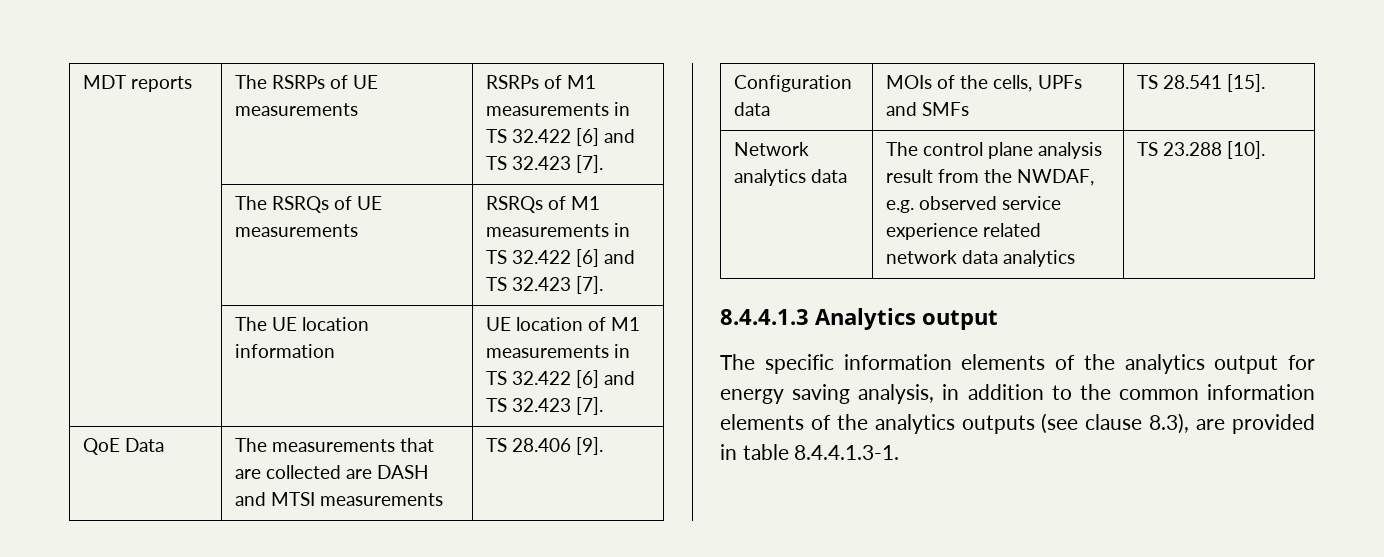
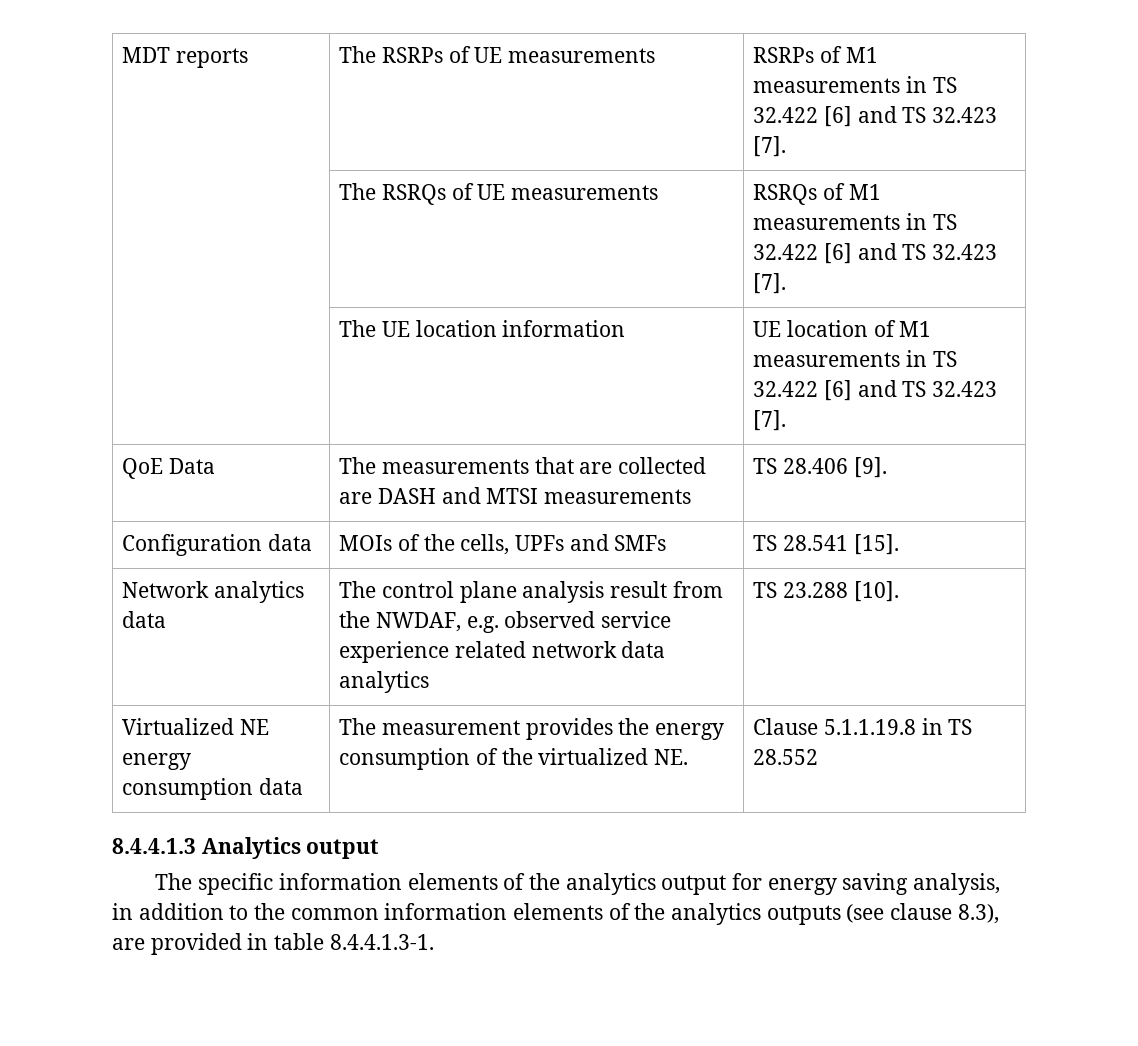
+ Virtualized NE energy consumption data | The measurement provides the energy consumption of the virtualized NE. | Clause 5.1.1.19.8 in TS 28.552

